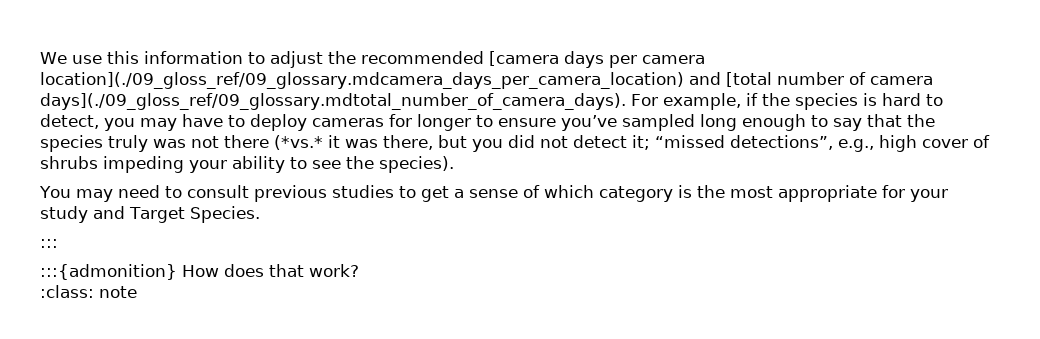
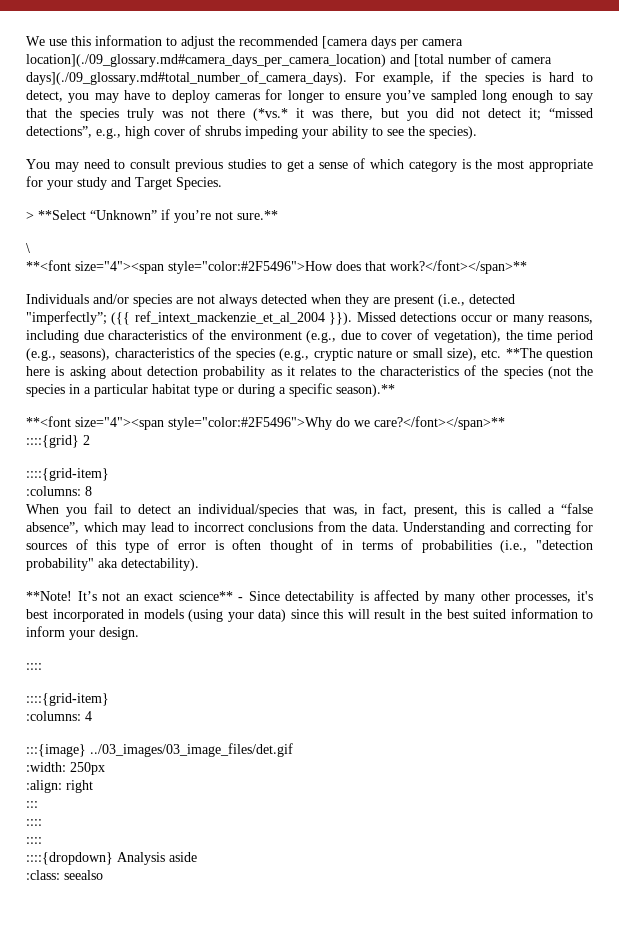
- We use this information to adjust the recommended [camera days per camera location](./09_gloss_ref/09_glossary.mdcamera_days_per_camera_location) and [total number of camera days](./09_gloss_ref/09_glossary.mdtotal_number_of_camera_days). For example, if the species is hard to detect, you may have to deploy cameras for longer to ensure you’ve sampled long enough to say that the species truly was not there (*vs.* it was there, but you did not detect it;
+ We use this information to adjust the recommended [camera days per camera location](./09_glossary.md#camera_days_per_camera_location) and [total number of camera days](./09_glossary.md#total_number_of_camera_days). For example, if the species is hard to detect, you may have to deploy cameras for longer to ensure you’ve sampled long enough to say that the species truly was not there (*vs.* it was there, but you did not detect it;
+ > **Select “Unknown” if you’re not sure.**
+ \
+ **<font size="4"><span style="color:#2F5496">How does that work?</font></span>**
+ Individuals and/or species are not always detected when they are present (i.e., detected "imperfectly”; ({{ ref_intext_mackenzie_et_al_2004 }}). Missed detections occur or many reasons, including due characteristics of the environment (e.g., due to cover of vegetation), the time period (e.g., seasons), characteristics of the species (e.g., cryptic nature or small size), etc. **The question here is asking about detection probability as it relates to the characteristics of the species (not the species in a particular habitat type or during a specific season).**
+ **<font size="4"><span style="color:#2F5496">Why do we care?</font></span>**
+ ::::{grid} 2
+ ::::{grid-item}
+ :columns: 8
+ When you fail to detect an individual/species that was, in fact, present, this is called a “false absence”, which may lead to incorrect conclusions from the data. Understanding and correcting for sources of this type of error is often thought of in terms of probabilities (i.e., "detection probability" aka detectability).
+ **Note! It’s not an exact science** - Since detectability is affected by many other processes, it's best incorporated in models (using your data) since this will result in the best suited information to inform your design.
+ ::::
+ ::::{grid-item}
+ :columns: 4
+ :::{image} ../03_images/03_image_files/det.gif
+ :width: 250px
+ :align: right
  :::
- :::{admonition} How does that work?
+ ::::
+ ::::
+ ::::{dropdown} Analysis aside
- :class: note
+ :class: seealso

